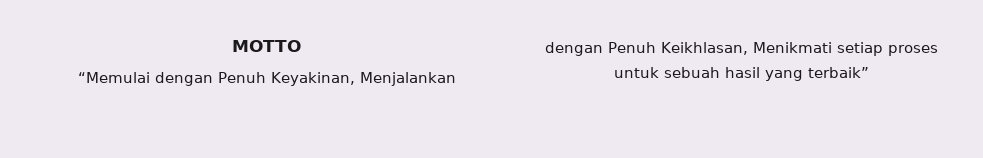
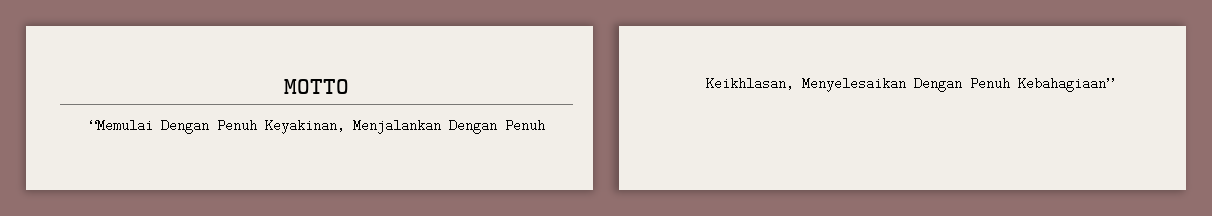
- “Memulai dengan Penuh Keyakinan, Menjalankan dengan Penuh Keikhlasan, Menikmati setiap proses untuk sebuah hasil yang terbaik”
+ “Memulai Dengan Penuh Keyakinan, Menjalankan Dengan Penuh Keikhlasan, Menyelesaikan Dengan Penuh Kebahagiaan”

